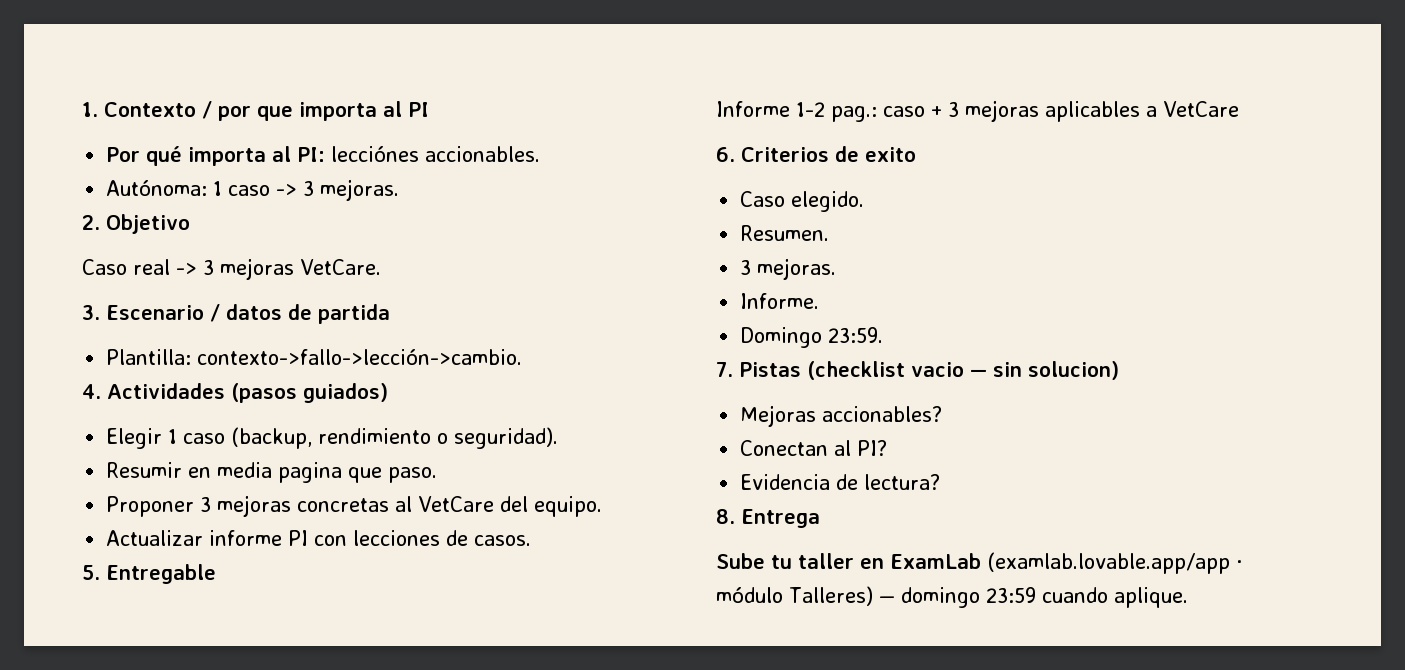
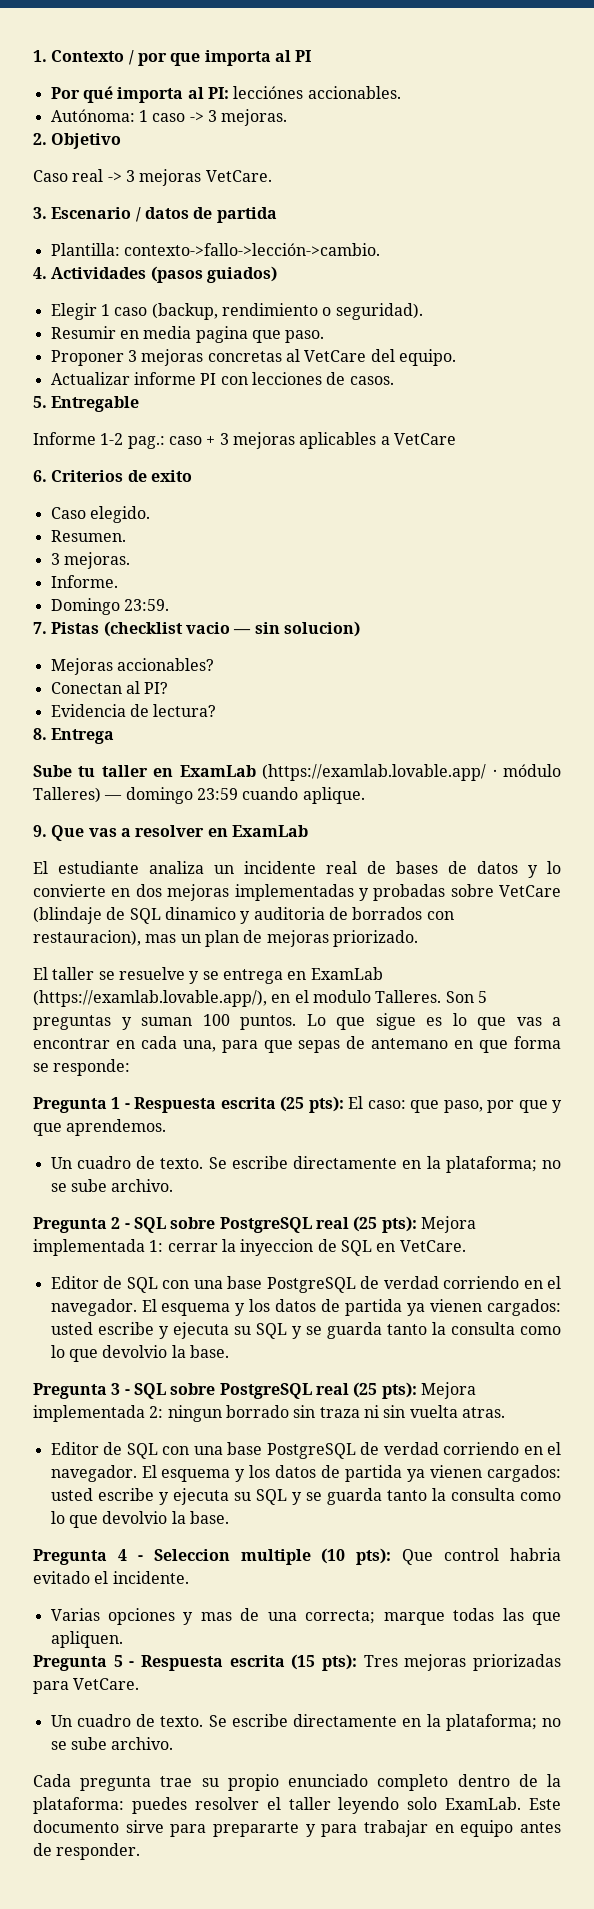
- Sube tu taller en ExamLab (examlab.lovable.app/app · módulo Talleres) — domingo 23:59 cuando aplique.
+ Sube tu taller en ExamLab (https://examlab.lovable.app/ · módulo Talleres) — domingo 23:59 cuando aplique.
+ 9. Que vas a resolver en ExamLab
+ El estudiante analiza un incidente real de bases de datos y lo convierte en dos mejoras implementadas y probadas sobre VetCare (blindaje de SQL dinamico y auditoria de borrados con restauracion), mas un plan de mejoras priorizado.
+ El taller se resuelve y se entrega en ExamLab (https://examlab.lovable.app/), en el modulo Talleres. Son 5 preguntas y suman 100 puntos. Lo que sigue es lo que vas a encontrar en cada una, para que sepas de antemano en que forma se responde:
+ Pregunta 1 - Respuesta escrita (25 pts): El caso: que paso, por que y que aprendemos.
+ Un cuadro de texto. Se escribe directamente en la plataforma; no se sube archivo.
+ Pregunta 2 - SQL sobre PostgreSQL real (25 pts): Mejora implementada 1: cerrar la inyeccion de SQL en VetCare.
+ Editor de SQL con una base PostgreSQL de verdad corriendo en el navegador. El esquema y los datos de partida ya vienen cargados: usted escribe y ejecuta su SQL y se guarda tanto la consulta como lo que devolvio la base.
+ Pregunta 3 - SQL sobre PostgreSQL real (25 pts): Mejora implementada 2: ningun borrado sin traza ni sin vuelta atras.
+ Editor de SQL con una base PostgreSQL de verdad corriendo en el navegador. El esquema y los datos de partida ya vienen cargados: usted escribe y ejecuta su SQL y se guarda tanto la consulta como lo que devolvio la base.
+ Pregunta 4 - Seleccion multiple (10 pts): Que control habria evitado el incidente.
+ Varias opciones y mas de una correcta; marque todas las que apliquen.
+ Pregunta 5 - Respuesta escrita (15 pts): Tres mejoras priorizadas para VetCare.
+ Un cuadro de texto. Se escribe directamente en la plataforma; no se sube archivo.
+ Cada pregunta trae su propio enunciado completo dentro de la plataforma: puedes resolver el taller leyendo solo ExamLab. Este documento sirve para prepararte y para trabajar en equipo antes de responder.

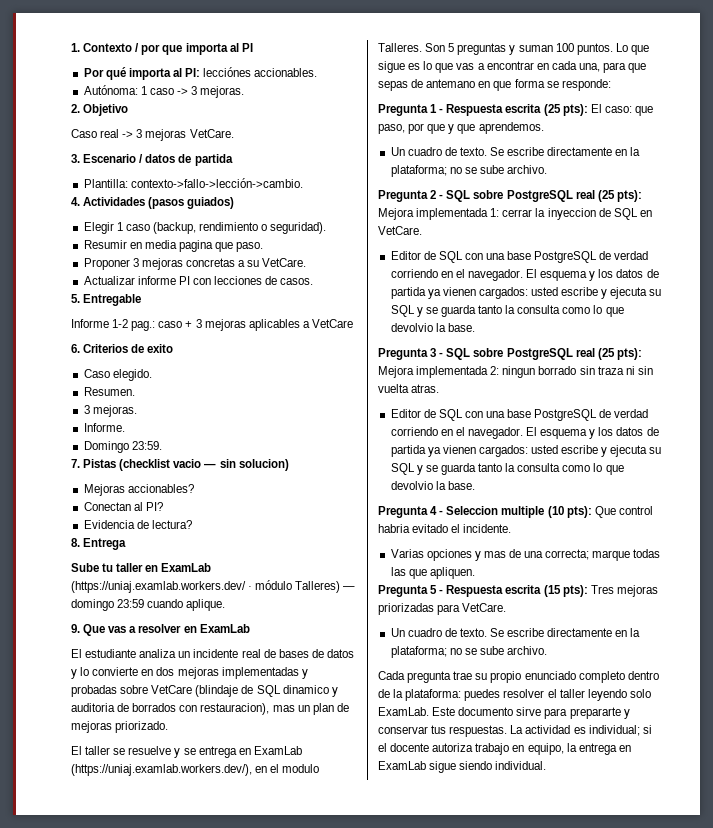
- Proponer 3 mejoras concretas al VetCare del equipo.
+ Proponer 3 mejoras concretas a su VetCare.
- Sube tu taller en ExamLab (https://examlab.lovable.app/ · módulo Talleres) — domingo 23:59 cuando aplique.
+ Sube tu taller en ExamLab (https://uniaj.examlab.workers.dev/ · módulo Talleres) — domingo 23:59 cuando aplique.
- El taller se resuelve y se entrega en ExamLab (https://examlab.lovable.app/), en el modulo Talleres.
+ El taller se resuelve y se entrega en ExamLab (https://uniaj.examlab.workers.dev/), en el modulo Talleres.
- Este documento sirve para prepararte y para trabajar en equipo antes de responder.
+ Este documento sirve para prepararte y conservar tus respuestas. La actividad es individual; si el docente autoriza trabajo en equipo, la entrega en ExamLab sigue siendo individual.

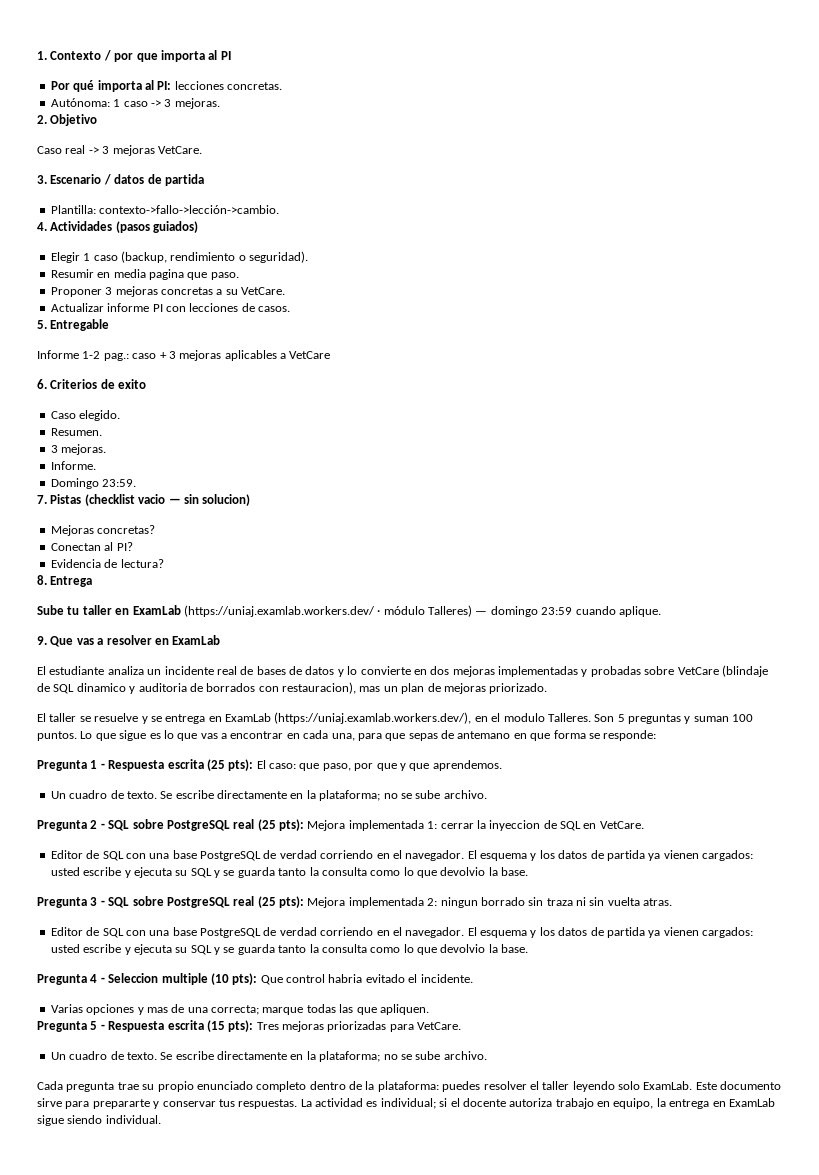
- Por qué importa al PI: lecciónes accionables.
+ Por qué importa al PI: lecciones concretas.
- Mejoras accionables?
+ Mejoras concretas?

